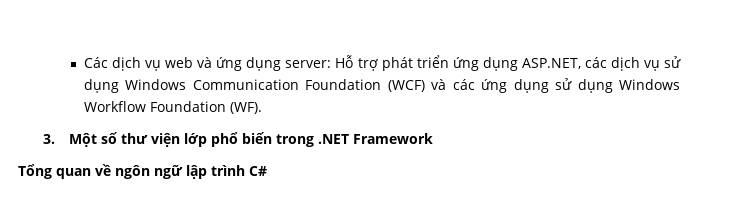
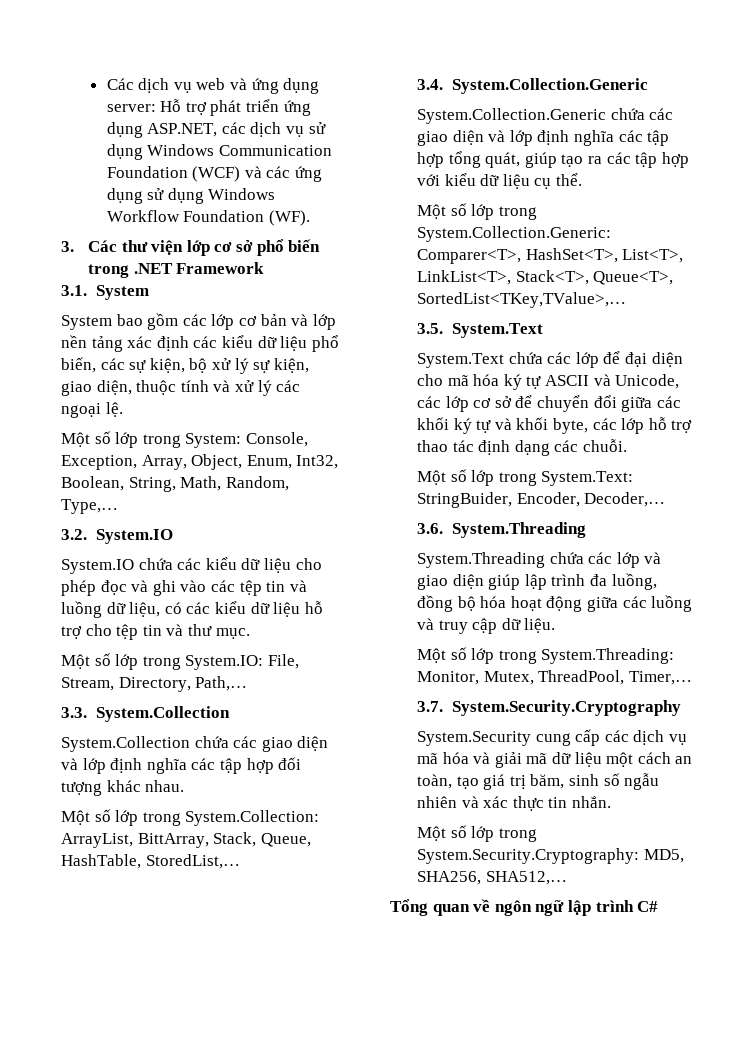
- 3. Một số thư viện lớp phổ biến trong .NET Framework
+ 3. Các thư viện lớp cơ sở phổ biến trong .NET Framework
+ 3.1. System
+ System bao gồm các lớp cơ bản và lớp nền tảng xác định các kiểu dữ liệu phổ biến, các sự kiện, bộ xử lý sự kiện, giao diện, thuộc tính và xử lý các ngoại lệ.
+ Một số lớp trong System: Console, Exception, Array, Object, Enum, Int32, Boolean, String, Math, Random, Type,…
+ 3.2. System.IO
+ System.IO chứa các kiểu dữ liệu cho phép đọc và ghi vào các tệp tin và luồng dữ liệu, có các kiểu dữ liệu hỗ trợ cho tệp tin và thư mục.
+ Một số lớp trong System.IO: File, Stream, Directory, Path,…
+ 3.3. System.Collection
+ System.Collection chứa các giao diện và lớp định nghĩa các tập hợp đối tượng khác nhau.
+ Một số lớp trong System.Collection: ArrayList, BittArray, Stack, Queue, HashTable, StoredList,…
+ 3.4. System.Collection.Generic
+ System.Collection.Generic chứa các giao diện và lớp định nghĩa các tập hợp tổng quát, giúp tạo ra các tập hợp với kiểu dữ liệu cụ thể.
+ Một số lớp trong System.Collection.Generic: Comparer<T>, HashSet<T>, List<T>, LinkList<T>, Stack<T>, Queue<T>, SortedList<TKey,TValue>,…
+ 3.5. System.Text
+ System.Text chứa các lớp để đại diện cho mã hóa ký tự ASCII và Unicode, các lớp cơ sở để chuyển đổi giữa các khối ký tự và khối byte, các lớp hỗ trợ thao tác định dạng các chuỗi.
+ Một số lớp trong System.Text: StringBuider, Encoder, Decoder,…
+ 3.6. System.Threading
+ System.Threading chứa các lớp và giao diện giúp lập trình đa luồng, đồng bộ hóa hoạt động giữa các luồng và truy cập dữ liệu.
+ Một số lớp trong System.Threading: Monitor, Mutex, ThreadPool, Timer,…
+ 3.7. System.Security.Cryptography
+ System.Security cung cấp các dịch vụ mã hóa và giải mã dữ liệu một cách an toàn, tạo giá trị băm, sinh số ngẫu nhiên và xác thực tin nhắn.
+ Một số lớp trong System.Security.Cryptography: MD5, SHA256, SHA512,…

